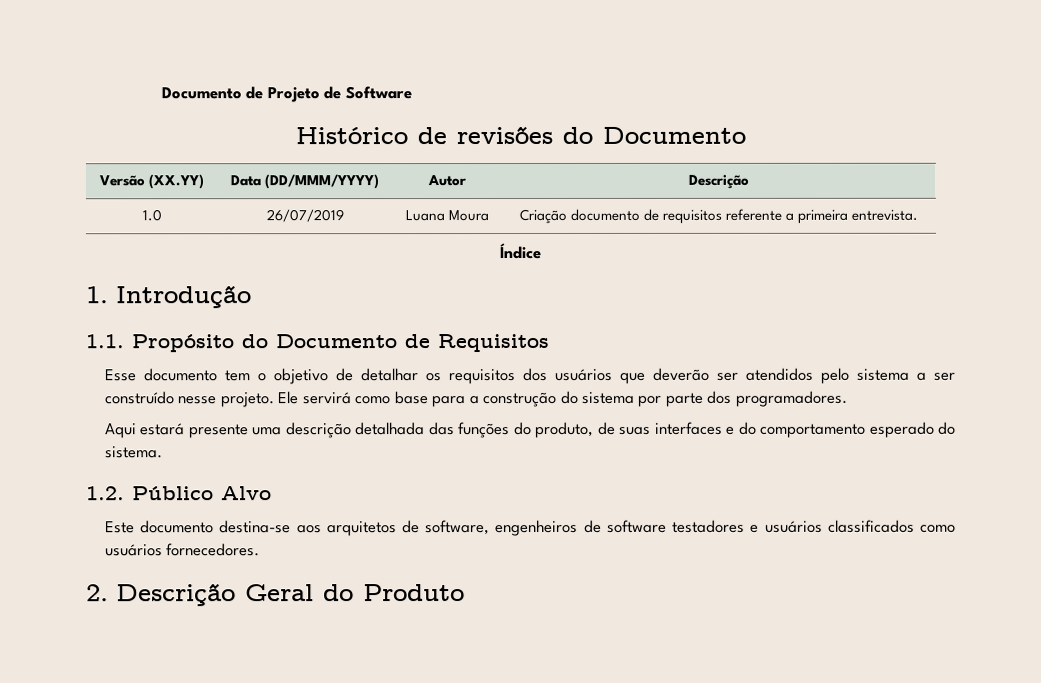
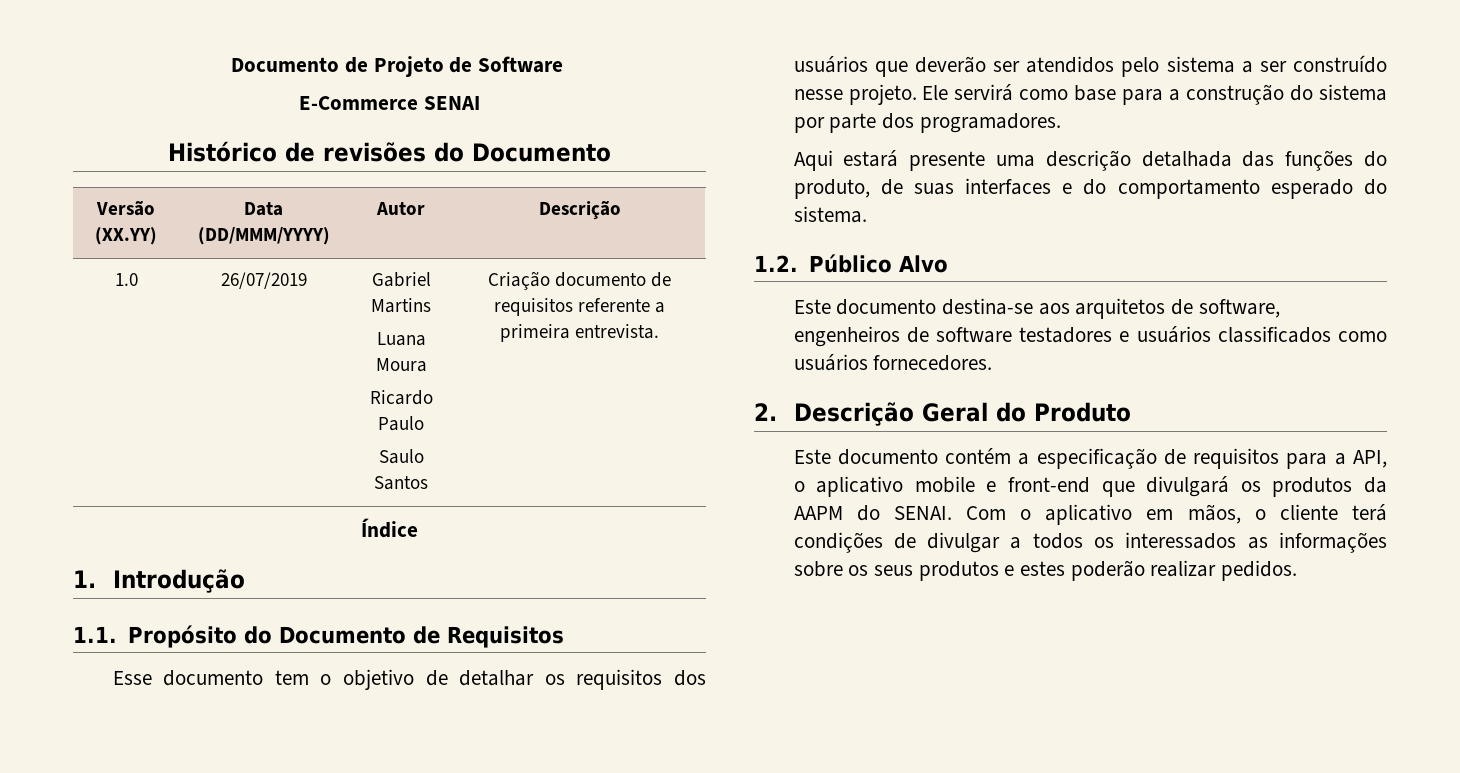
+ E-Commerce SENAI
- 1.0 | 26/07/2019 | Luana Moura | Criação documento de requisitos referente a primeira entrevista.
+ 1.0 | 26/07/2019 | Gabriel Martins
+ Luana Moura
+ Ricardo Paulo
+ Saulo Santos | Criação documento de requisitos referente a primeira entrevista.
+ Este documento contém a especificação de requisitos para a API, o aplicativo mobile e front-end que divulgará os produtos da AAPM do SENAI. Com o aplicativo em mãos, o cliente terá condições de divulgar a todos os interessados as informações sobre os seus produtos e estes poderão realizar pedidos.

